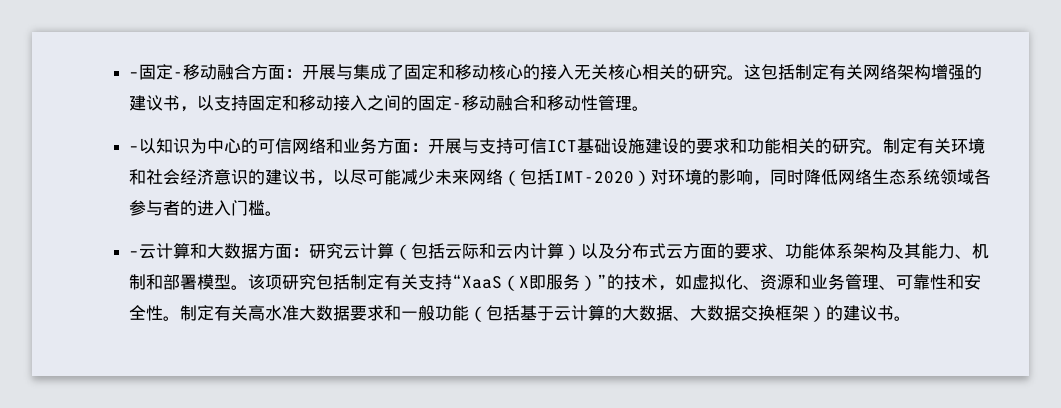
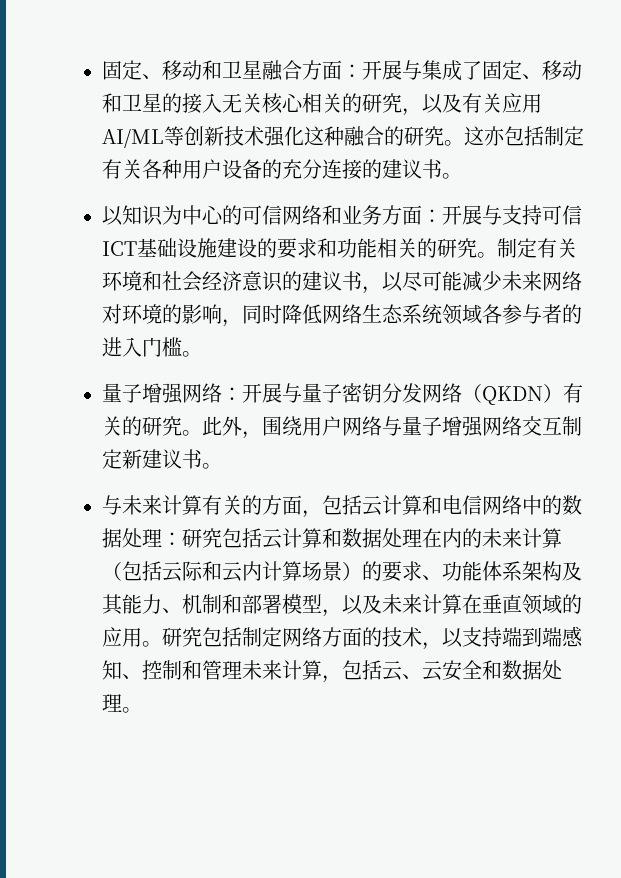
- –固定-移动融合方面：开展与集成了固定和移动核心的接入无关核心相关的研究。这包括制定有关网络架构增强的建议书，以支持固定和移动接入之间的固定-移动融合和移动性管理。
- –以知识为中心的可信网络和业务方面：开展与支持可信ICT基础设施建设的要求和功能相关的研究。
+ 固定、移动和卫星融合方面：开展与集成了固定、移动和卫星的接入无关核心相关的研究，以及有关应用AI/ML等创新技术强化这种融合的研究。这亦包括制定有关各种用户设备的充分连接的建议书。
+ 以知识为中心的可信网络和业务方面：开展与支持可信ICT基础设施建设的要求和功能相关的研究。
- 制定有关环境和社会经济意识的建议书，以尽可能减少未来网络（包括IMT-2020）对环境的影响，同时降低网络生态系统领域各参与者的进入门槛。
+ 制定有关环境和社会经济意识的建议书，以尽可能减少未来网络对环境的影响，同时降低网络生态系统领域各参与者的进入门槛。
- –云计算和大数据方面：研究云计算（包括云际和云内计算）以及分布式云方面的要求、功能体系架构及其能力、机制和部署模型。该项研究包括制定有关支持“XaaS（X即服务）”的技术，如虚拟化、资源和业务管理、可靠性和安全性。制定有关高水准大数据要求和一般功能（包括基于云计算的大数据、大数据交换框架）的建议书。
+ 量子增强网络：开展与量子密钥分发网络（QKDN）有关的研究。此外，围绕用户网络与量子增强网络交互制定新建议书。
+ 与未来计算有关的方面，包括云计算和电信网络中的数据处理：研究包括云计算和数据处理在内的未来计算（包括云际和云内计算场景）的要求、功能体系架构及其能力、机制和部署模型，以及未来计算在垂直领域的应用。研究包括制定网络方面的技术，以支持端到端感知、控制和管理未来计算，包括云、云安全和数据处理。

